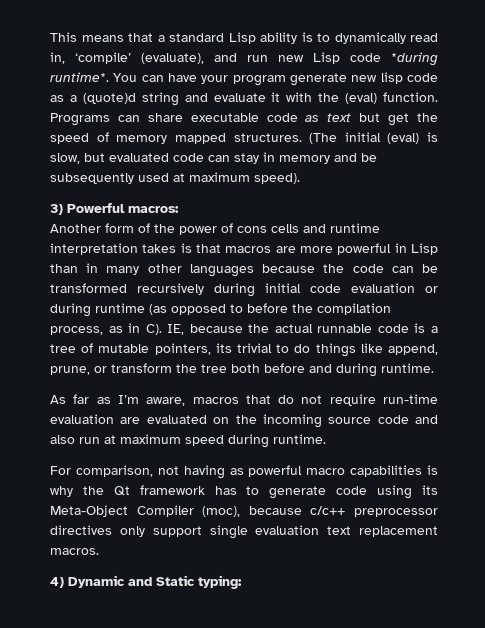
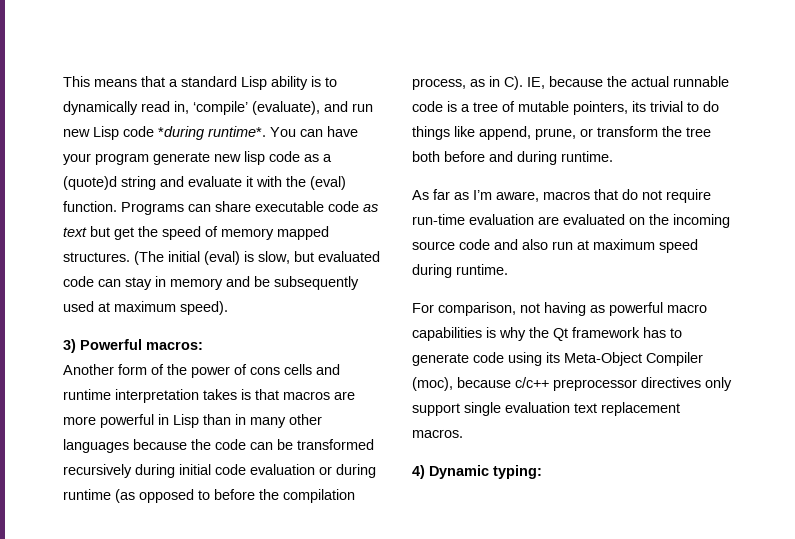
- 4) Dynamic and Static typing:
+ 4) Dynamic typing:

